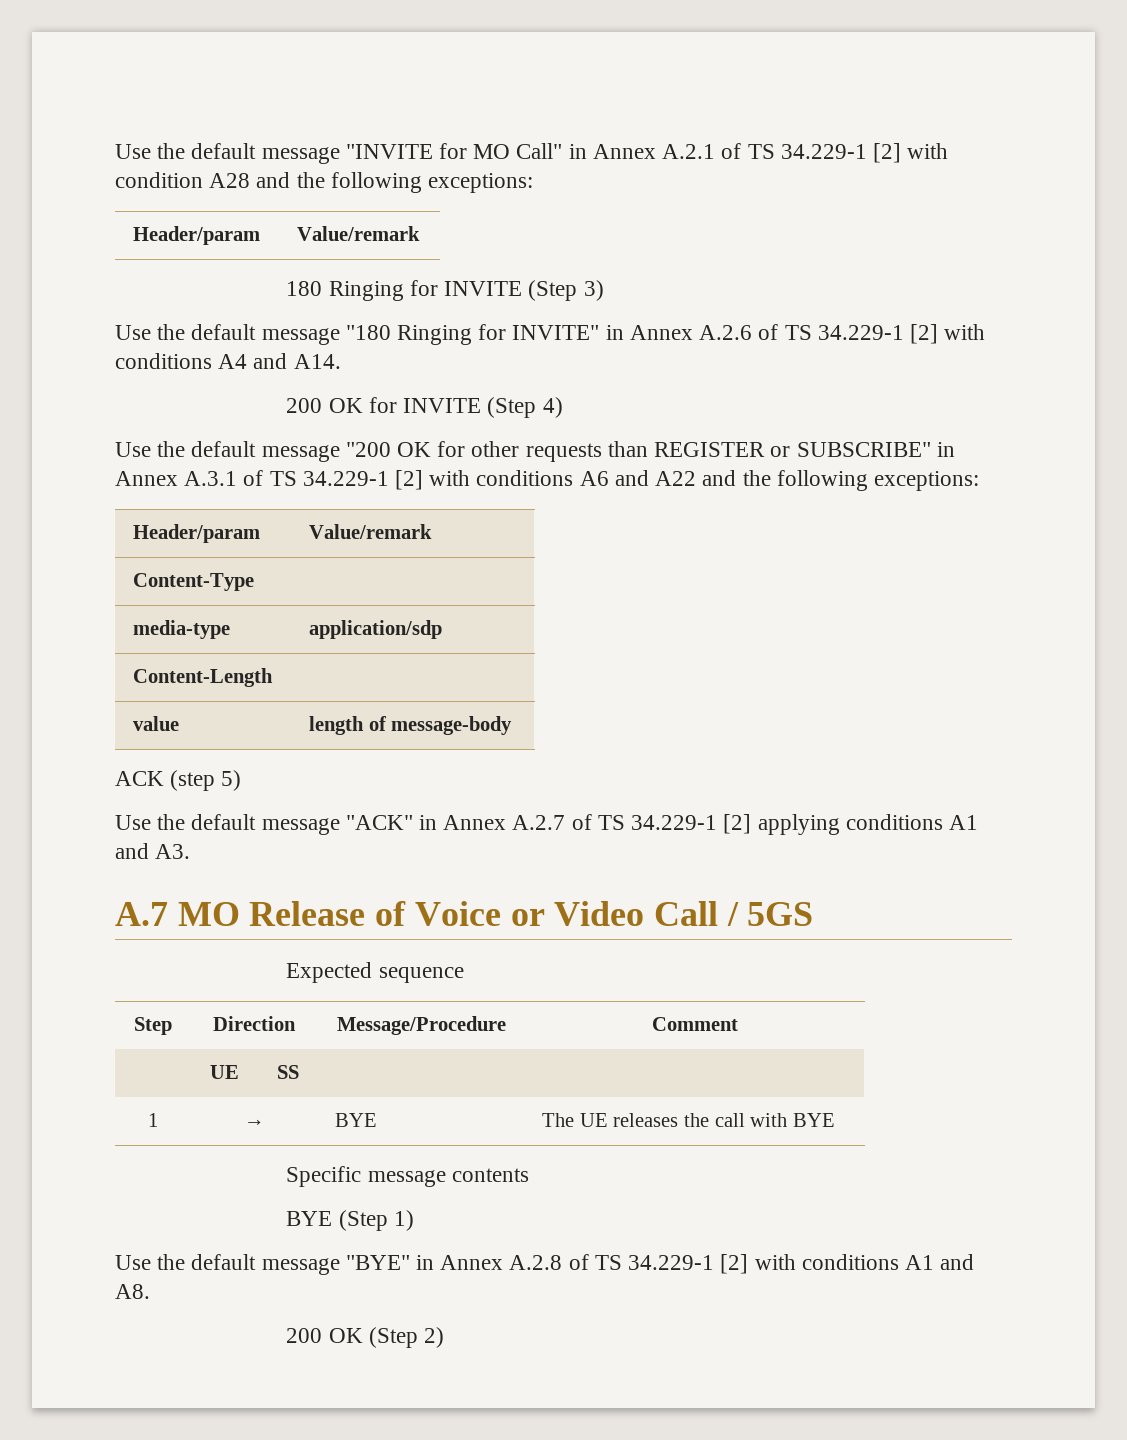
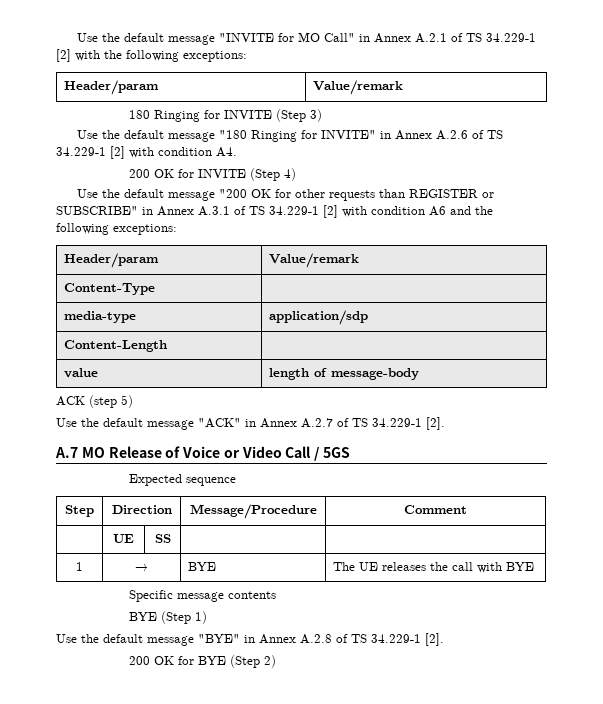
- Use the default message "INVITE for MO Call" in Annex A.2.1 of TS 34.229-1 [2] with condition A28 and the following exceptions:
+ Use the default message "INVITE for MO Call" in Annex A.2.1 of TS 34.229-1 [2] with the following exceptions:
- Use the default message "180 Ringing for INVITE" in Annex A.2.6 of TS 34.229-1 [2] with conditions A4 and A14.
+ Use the default message "180 Ringing for INVITE" in Annex A.2.6 of TS 34.229-1 [2] with condition A4.
- Use the default message "200 OK for other requests than REGISTER or SUBSCRIBE" in Annex A.3.1 of TS 34.229-1 [2] with conditions A6 and A22 and the following exceptions:
+ Use the default message "200 OK for other requests than REGISTER or SUBSCRIBE" in Annex A.3.1 of TS 34.229-1 [2] with condition A6 and the following exceptions:
- Use the default message "ACK" in Annex A.2.7 of TS 34.229-1 [2] applying conditions A1 and A3.
+ Use the default message "ACK" in Annex A.2.7 of TS 34.229-1 [2].
- Use the default message "BYE" in Annex A.2.8 of TS 34.229-1 [2] with conditions A1 and A8.
- 200 OK (Step 2)
+ Use the default message "BYE" in Annex A.2.8 of TS 34.229-1 [2].
+ 200 OK for BYE (Step 2)

